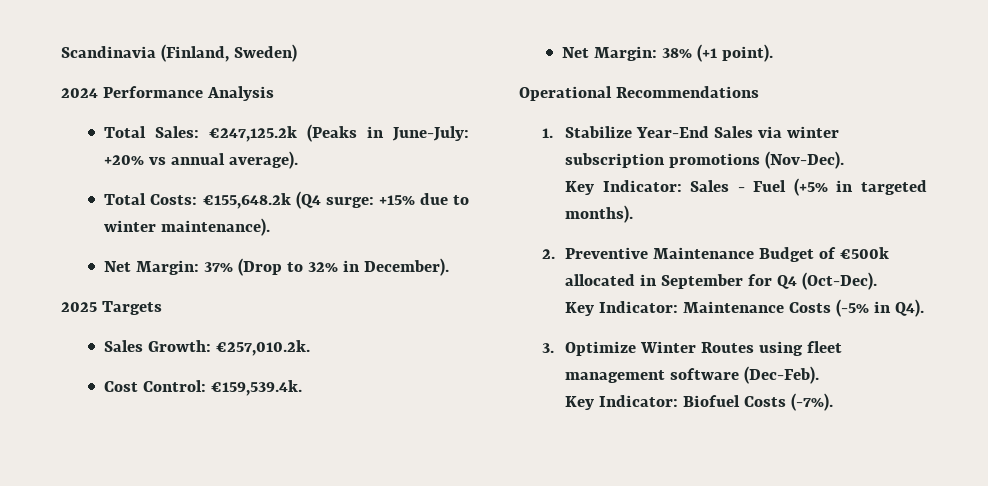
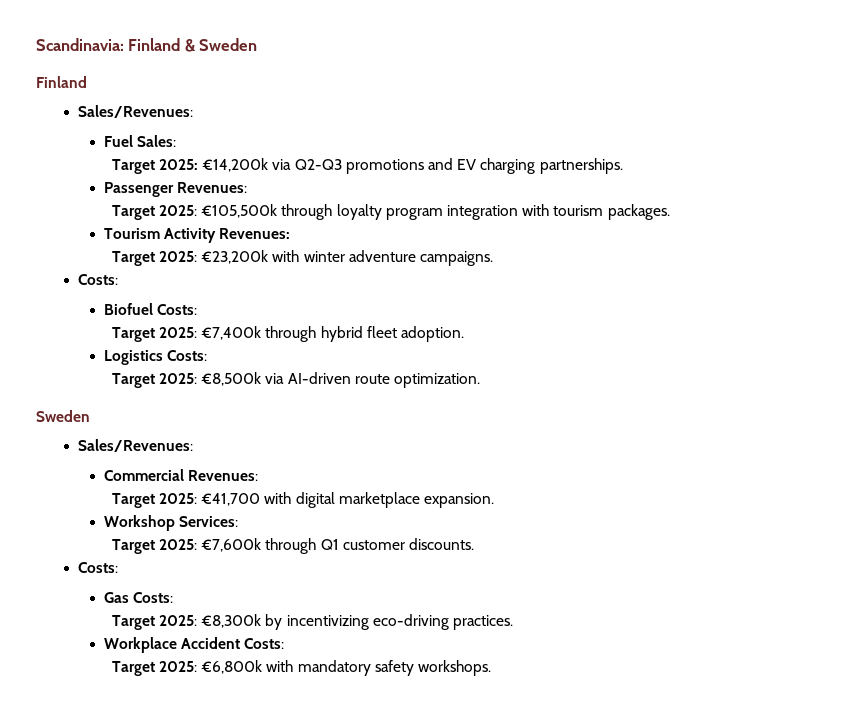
- Scandinavia (Finland, Sweden)
- 2024 Performance Analysis
- Total Sales: €247,125.2k (Peaks in June-July: +20% vs annual average).
- Total Costs: €155,648.2k (Q4 surge: +15% due to winter maintenance).
- Net Margin: 37% (Drop to 32% in December).
- 2025 Targets
- Sales Growth: €257,010.2k.
- Cost Control: €159,539.4k.
- Net Margin: 38% (+1 point).
- Operational Recommendations
- 1. Stabilize Year-End Sales via winter subscription promotions (Nov-Dec).
- Key Indicator: Sales - Fuel (+5% in targeted months).
- 2. Preventive Maintenance Budget of €500k allocated in September for Q4 (Oct-Dec).
- Key Indicator: Maintenance Costs (-5% in Q4).
- 3. Optimize Winter Routes using fleet management software (Dec-Feb).
- Key Indicator: Biofuel Costs (-7%).
+ Scandinavia: Finland & Sweden
+ Finland
+ Sales/Revenues:
+ Fuel Sales:
+ Target 2025: €14,200k via Q2-Q3 promotions and EV charging partnerships.
+ Passenger Revenues:
+ Target 2025: €105,500k through loyalty program integration with tourism packages.
+ Tourism Activity Revenues:
+ Target 2025: €23,200k with winter adventure campaigns.
+ Costs:
+ Biofuel Costs:
+ Target 2025: €7,400k through hybrid fleet adoption.
+ Logistics Costs:
+ Target 2025: €8,500k via AI-driven route optimization.
+ Sweden
+ Sales/Revenues:
+ Commercial Revenues:
+ Target 2025: €41,700 with digital marketplace expansion.
+ Workshop Services:
+ Target 2025: €7,600k through Q1 customer discounts.
+ Costs:
+ Gas Costs:
+ Target 2025: €8,300k by incentivizing eco-driving practices.
+ Workplace Accident Costs:
+ Target 2025: €6,800k with mandatory safety workshops.

